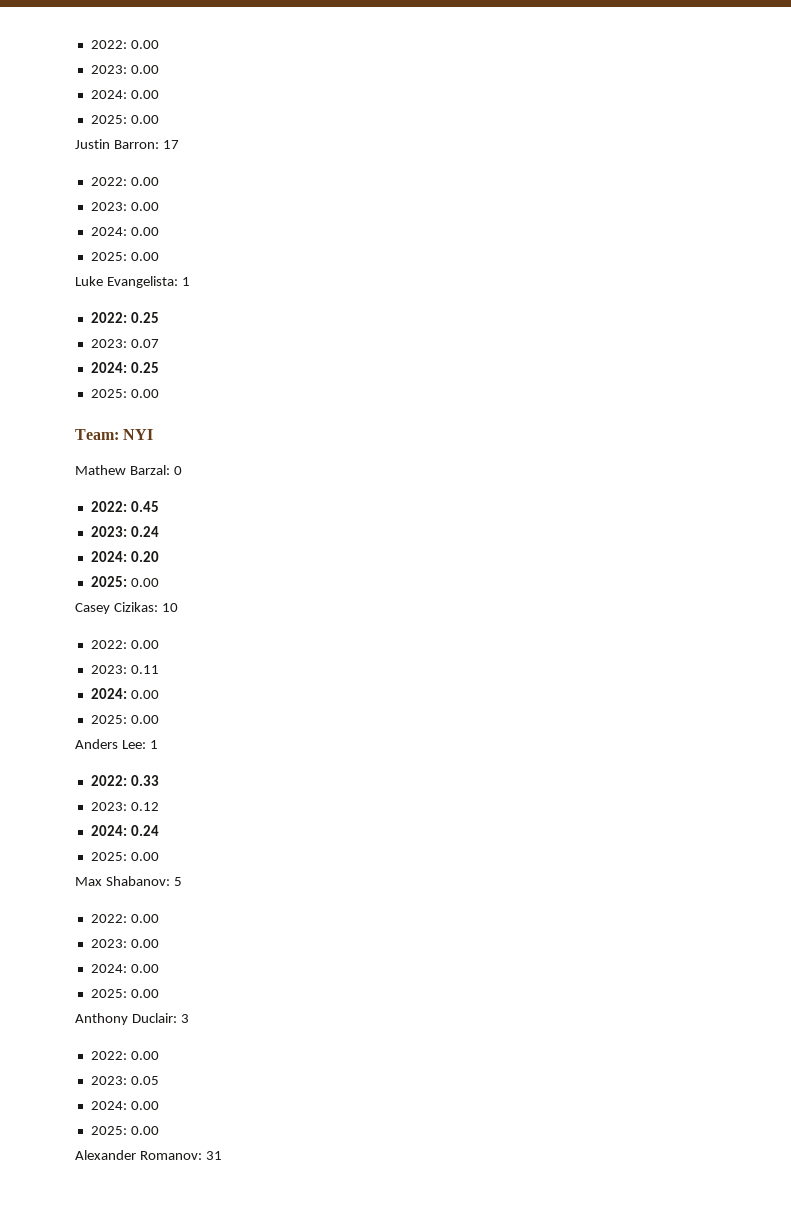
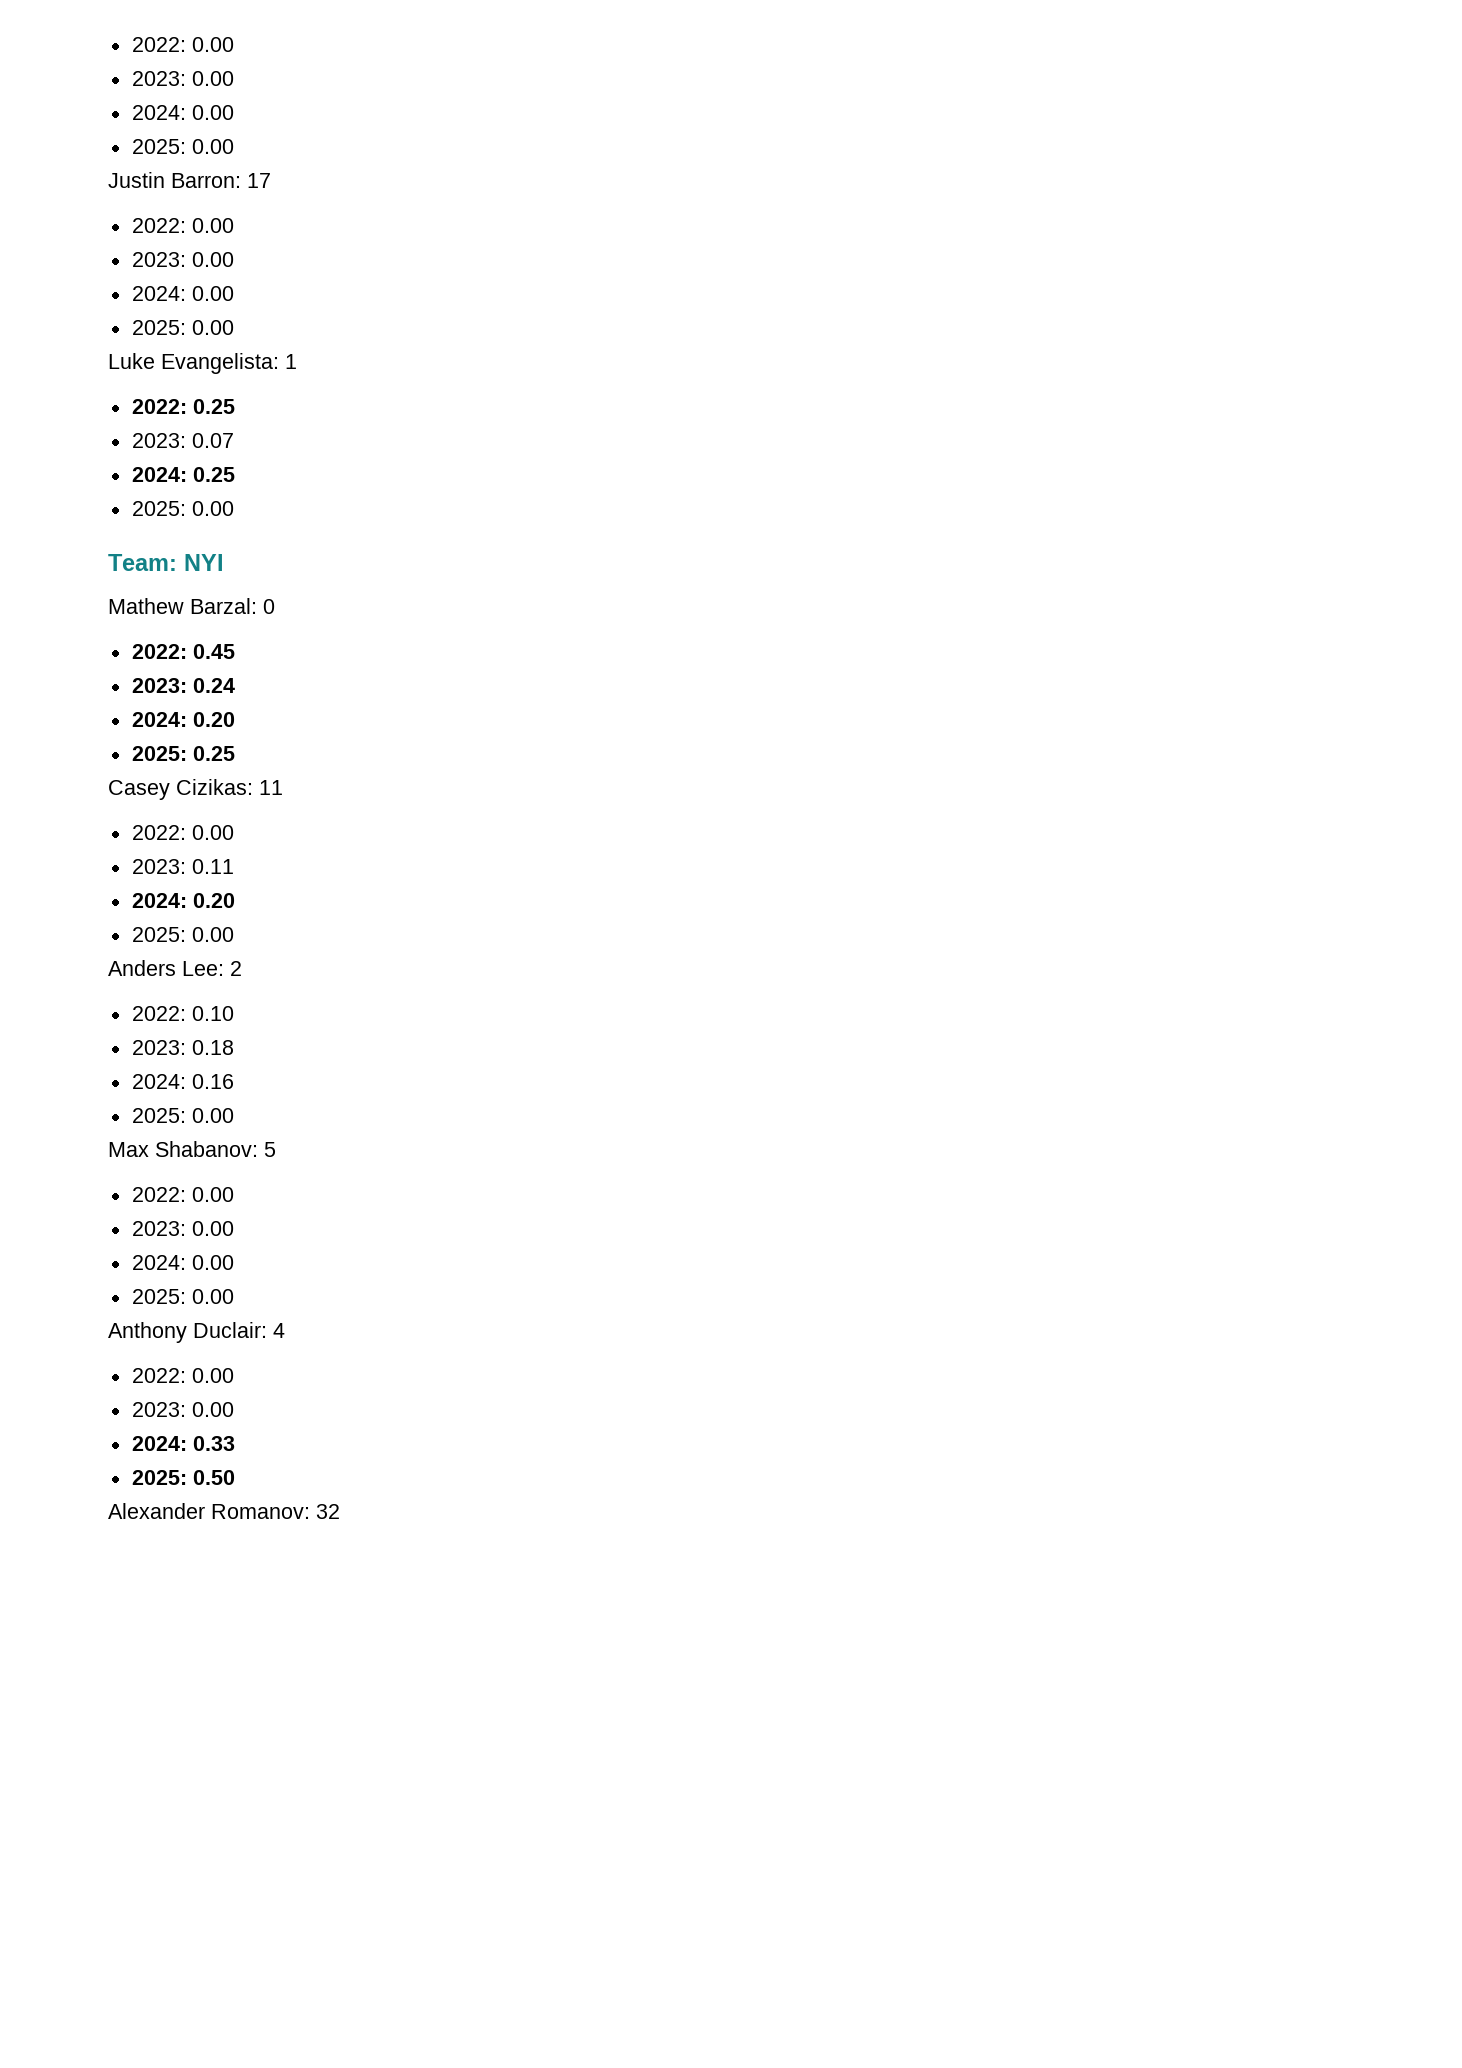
  2023: 0.24
  2024: 0.20
- 2025: 0.00
+ 2025: 0.25
- Casey Cizikas: 10
+ Casey Cizikas: 11
  2023: 0.11
- 2024: 0.00
+ 2024: 0.20
- Anders Lee: 1
- 2022: 0.33
- 2023: 0.12
- 2024: 0.24
+ Anders Lee: 2
+ 2022: 0.10
+ 2023: 0.18
+ 2024: 0.16
- Anthony Duclair: 3
+ Anthony Duclair: 4
  2022: 0.00
- 2023: 0.05
- 2024: 0.00
- 2025: 0.00
+ 2023: 0.00
+ 2024: 0.33
+ 2025: 0.50
- Alexander Romanov: 31
+ Alexander Romanov: 32

